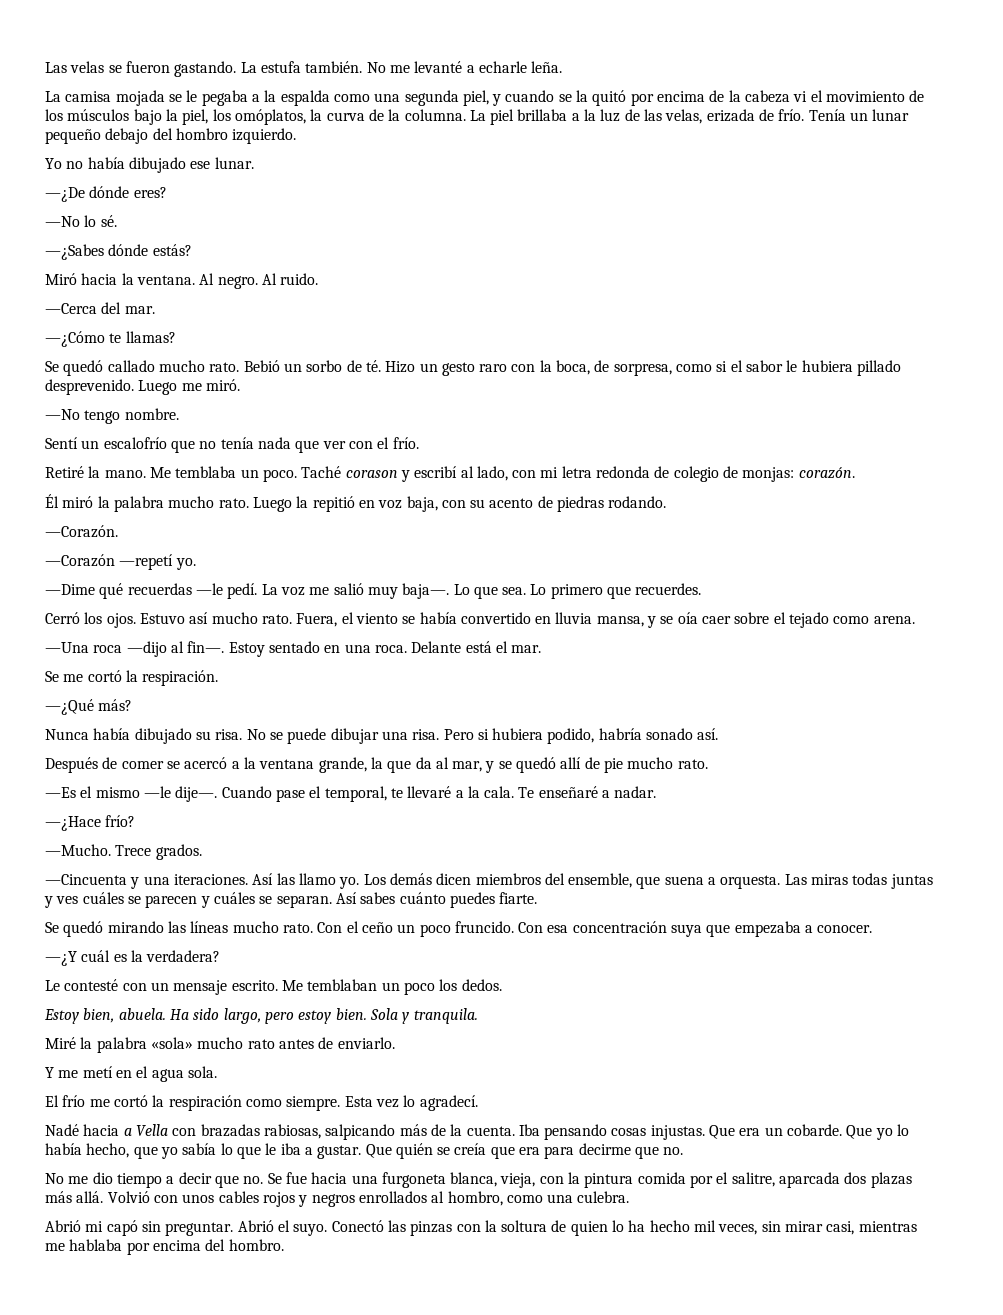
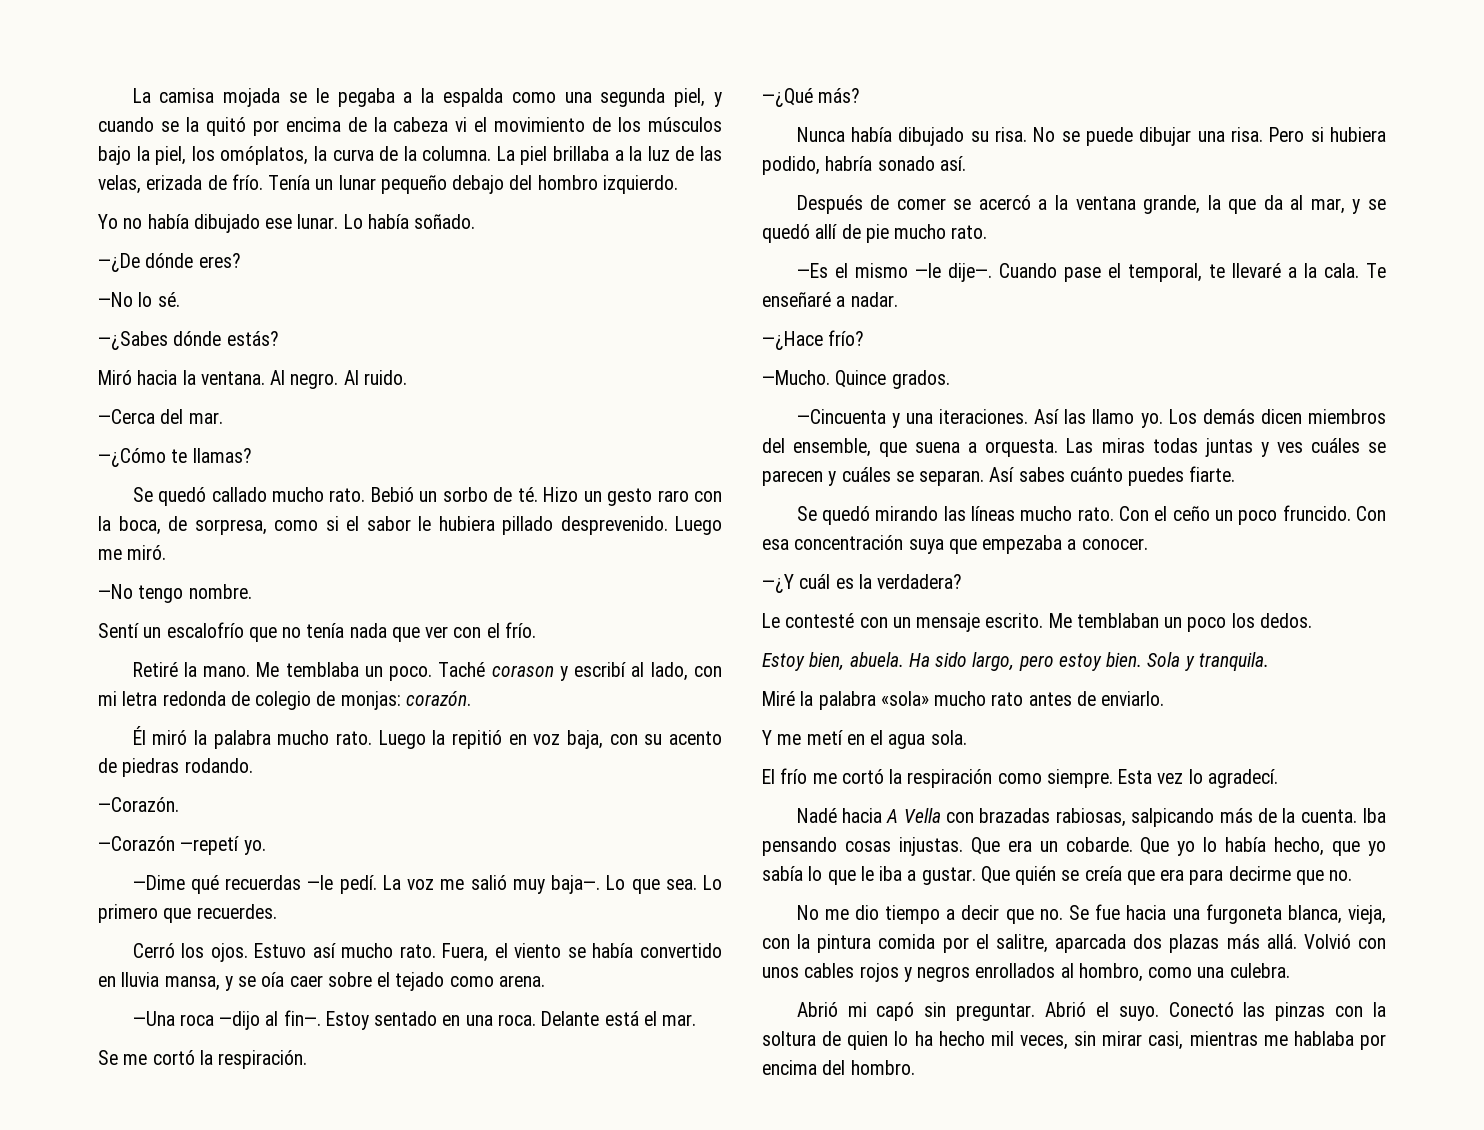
- Las velas se fueron gastando. La estufa también. No me levanté a echarle leña.
+ Lo había soñado.
- Trece grados.
+ Quince grados.
- Nadé hacia a Vella con brazadas rabiosas, salpicando más de la cuenta.
+ Nadé hacia A Vella con brazadas rabiosas, salpicando más de la cuenta.

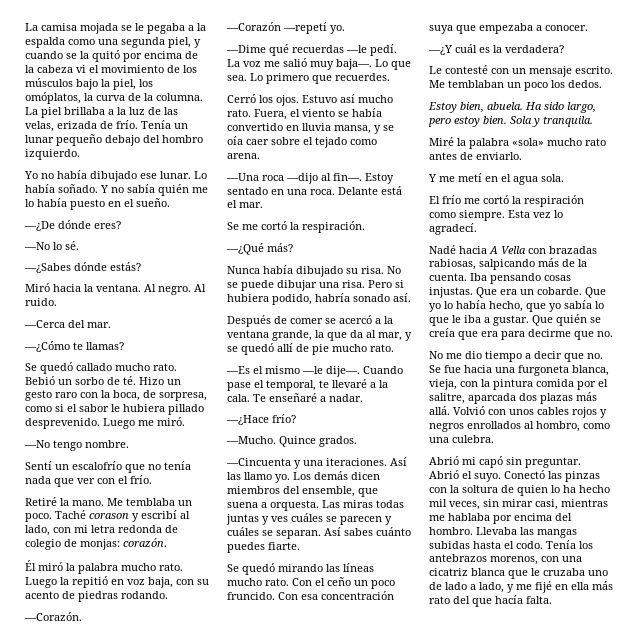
+ Y no sabía quién me lo había puesto en el sueño.
+ Llevaba las mangas subidas hasta el codo. Tenía los antebrazos morenos, con una cicatriz blanca que le cruzaba uno de lado a lado, y me fijé en ella más rato del que hacía falta.

